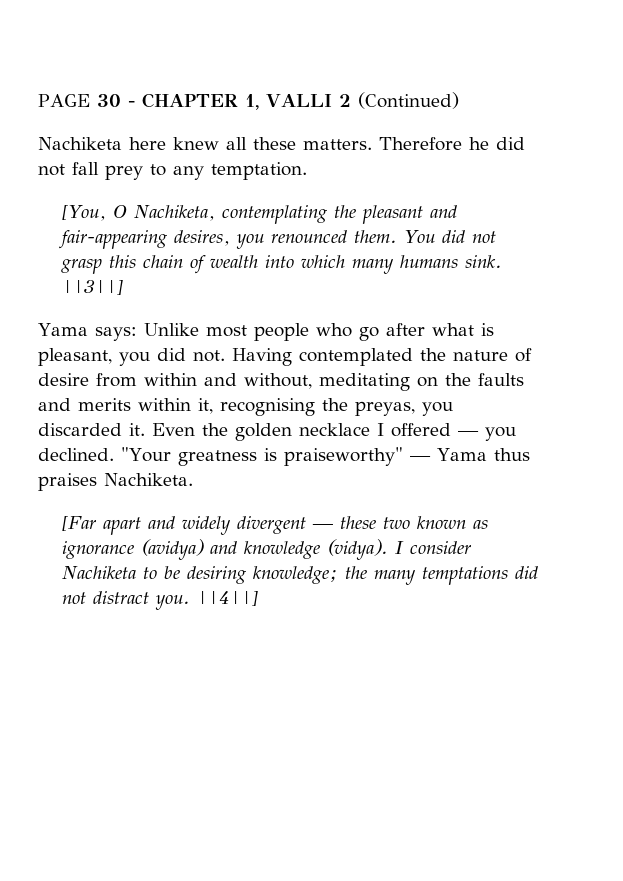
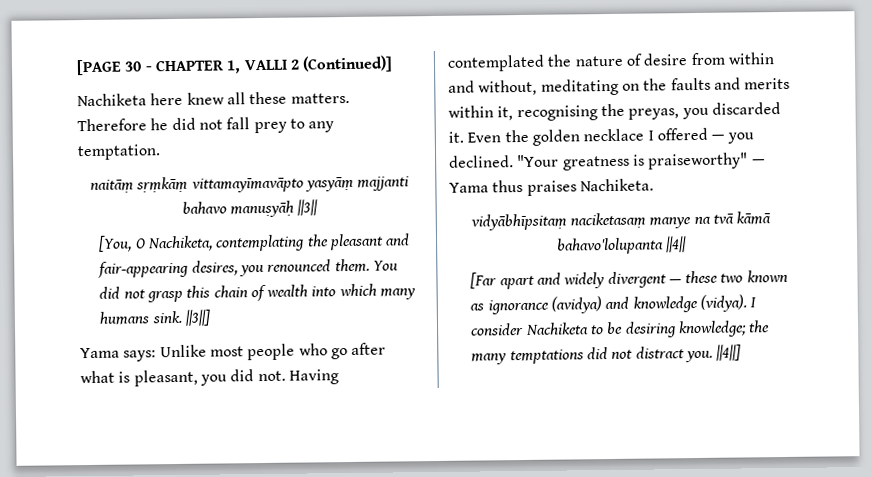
- PAGE 30 - CHAPTER 1, VALLI 2 (Continued)
+ [PAGE 30 - CHAPTER 1, VALLI 2 (Continued)]
+ naitāṃ sṛṃkāṃ vittamayīmavāpto yasyāṃ majjanti bahavo manuṣyāḥ ||3||
+ vidyābhīpsitaṃ naciketasaṃ manye na tvā kāmā bahavo'lolupanta ||4||

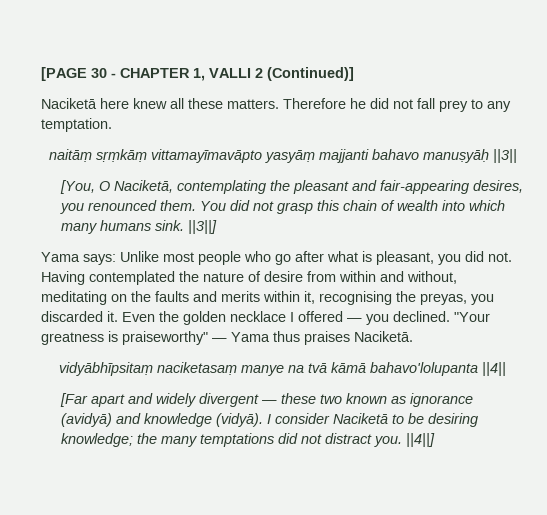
- Nachiketa here knew all these matters.
+ Naciketā here knew all these matters.
- [You, O Nachiketa, contemplating the pleasant and fair-appearing desires, you renounced them.
+ [You, O Naciketā, contemplating the pleasant and fair-appearing desires, you renounced them.
- "Your greatness is praiseworthy" — Yama thus praises Nachiketa.
+ "Your greatness is praiseworthy" — Yama thus praises Naciketā.
- [Far apart and widely divergent — these two known as ignorance (avidya) and knowledge (vidya).
+ [Far apart and widely divergent — these two known as ignorance (avidyā) and knowledge (vidyā).
- I consider Nachiketa to be desiring knowledge; the many temptations did not distract you.
+ I consider Naciketā to be desiring knowledge; the many temptations did not distract you.

